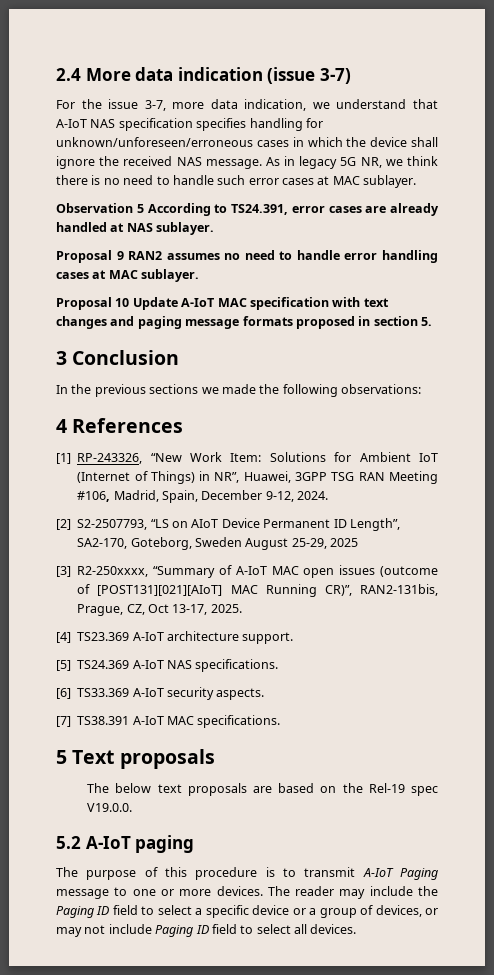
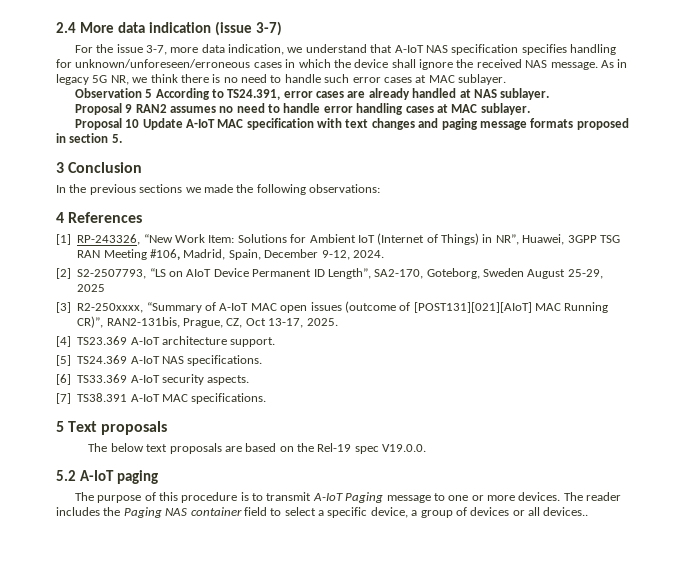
- The reader may include the Paging ID field to select a specific device or a group of devices, or may not include Paging ID field to select all devices.
+ The reader includes the Paging NAS container field to select a specific device, a group of devices or all devices..

